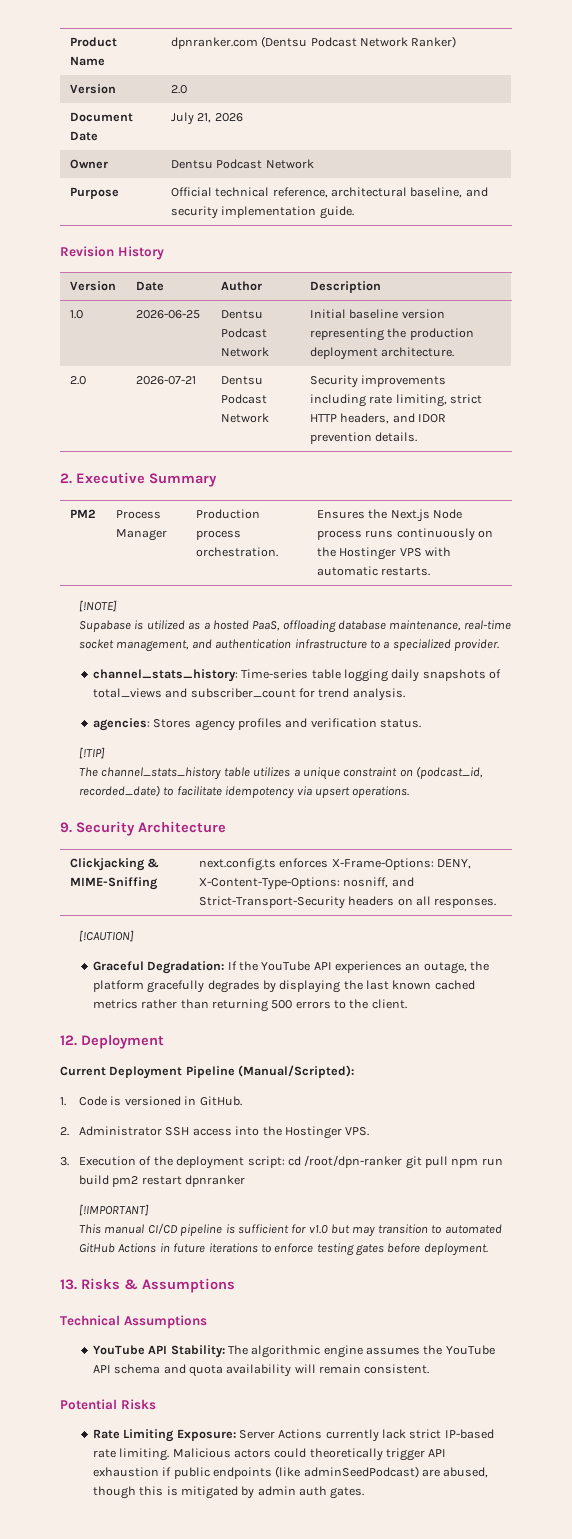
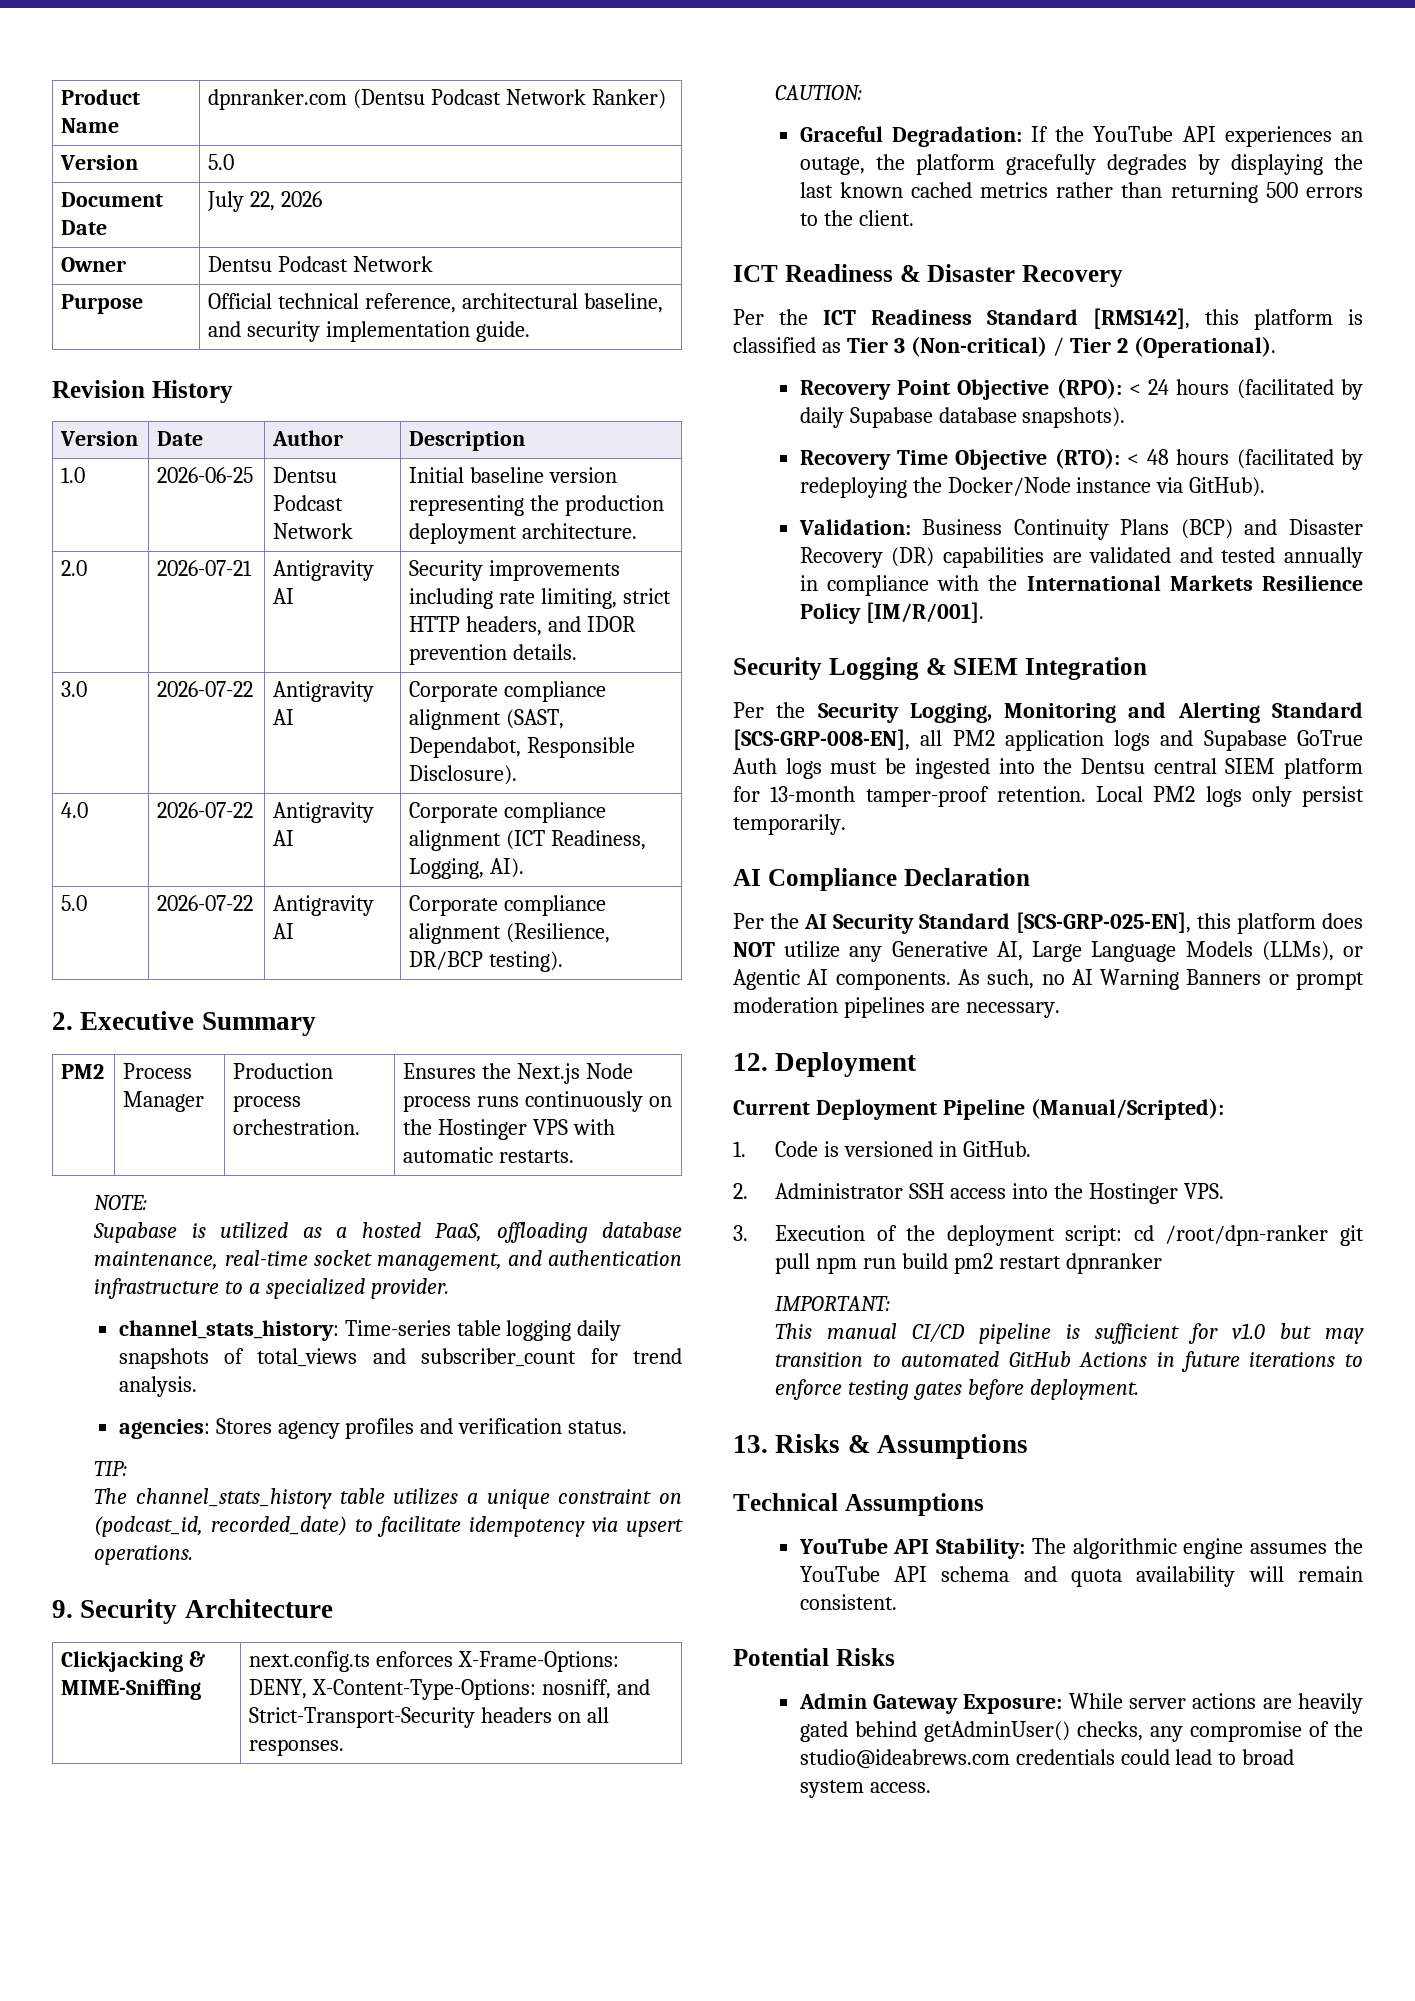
- Version | 2.0
+ Version | 5.0
- Document Date | July 21, 2026
+ Document Date | July 22, 2026
- 2.0 | 2026-07-21 | Dentsu Podcast Network | Security improvements including rate limiting, strict HTTP headers, and IDOR prevention details.
+ 2.0 | 2026-07-21 | Antigravity AI | Security improvements including rate limiting, strict HTTP headers, and IDOR prevention details.
+ 3.0 | 2026-07-22 | Antigravity AI | Corporate compliance alignment (SAST, Dependabot, Responsible Disclosure).
+ 4.0 | 2026-07-22 | Antigravity AI | Corporate compliance alignment (ICT Readiness, Logging, AI).
+ 5.0 | 2026-07-22 | Antigravity AI | Corporate compliance alignment (Resilience, DR/BCP testing).
- [!NOTE]
+ NOTE:
- [!TIP]
+ TIP:
- [!CAUTION]
+ CAUTION:
+ ICT Readiness & Disaster Recovery
+ Per the ICT Readiness Standard [RMS142], this platform is classified as Tier 3 (Non-critical) / Tier 2 (Operational).
+ Recovery Point Objective (RPO): < 24 hours (facilitated by daily Supabase database snapshots).
+ Recovery Time Objective (RTO): < 48 hours (facilitated by redeploying the Docker/Node instance via GitHub).
+ Validation: Business Continuity Plans (BCP) and Disaster Recovery (DR) capabilities are validated and tested annually in compliance with the International Markets Resilience Policy [IM/R/001].
+ Security Logging & SIEM Integration
+ Per the Security Logging, Monitoring and Alerting Standard [SCS-GRP-008-EN], all PM2 application logs and Supabase GoTrue Auth logs must be ingested into the Dentsu central SIEM platform for 13-month tamper-proof retention. Local PM2 logs only persist temporarily.
+ AI Compliance Declaration
+ Per the AI Security Standard [SCS-GRP-025-EN], this platform does NOT utilize any Generative AI, Large Language Models (LLMs), or Agentic AI components. As such, no AI Warning Banners or prompt moderation pipelines are necessary.
- [!IMPORTANT]
+ IMPORTANT:
- Rate Limiting Exposure: Server Actions currently lack strict IP-based rate limiting. Malicious actors could theoretically trigger API exhaustion if public endpoints (like adminSeedPodcast) are abused, though this is mitigated by admin auth gates.
+ Admin Gateway Exposure: While server actions are heavily gated behind getAdminUser() checks, any compromise of the studio@ideabrews.com credentials could lead to broad system access.

